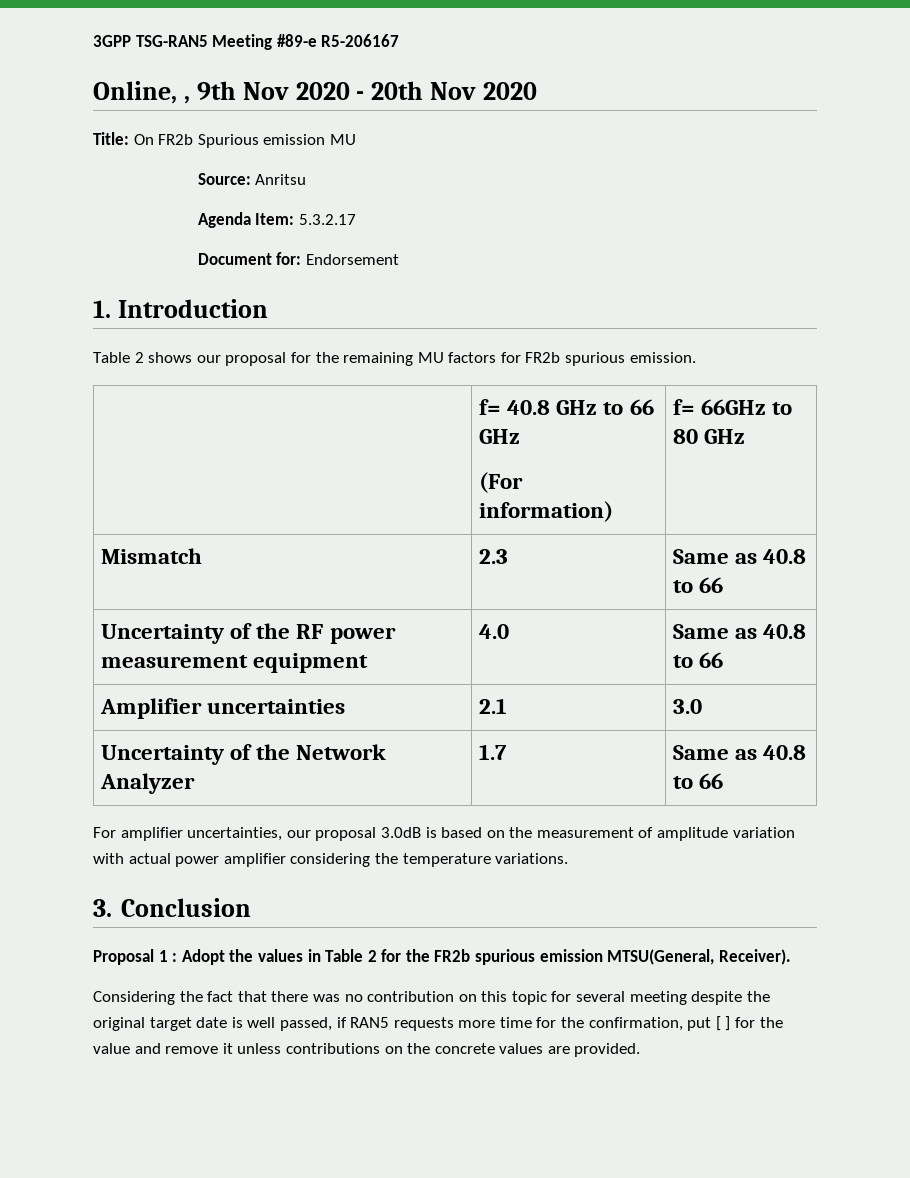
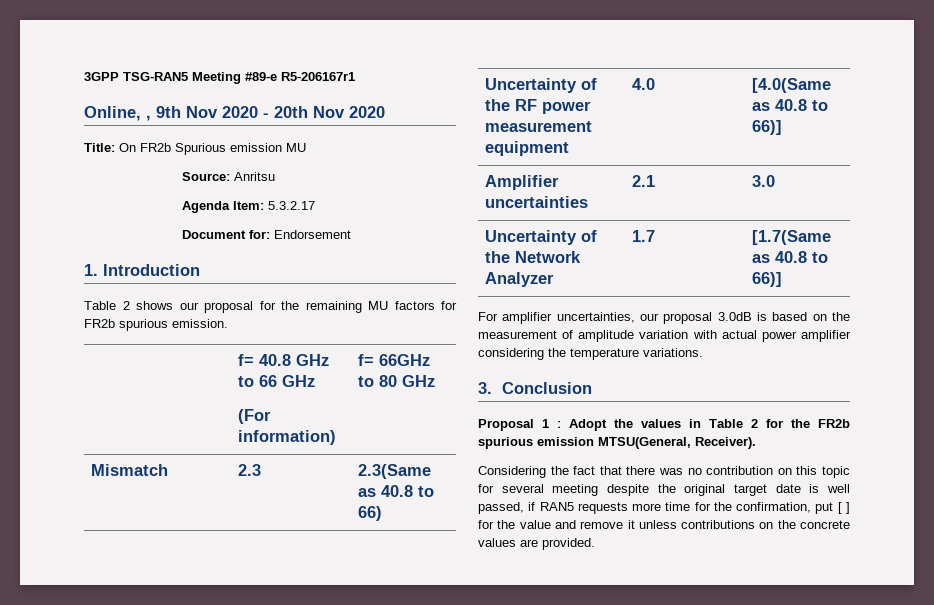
- 3GPP TSG-RAN5 Meeting #89-e R5-206167
+ 3GPP TSG-RAN5 Meeting #89-e R5-206167r1
- Mismatch | 2.3 | Same as 40.8 to 66
+ Mismatch | 2.3 | 2.3(Same as 40.8 to 66)
- Uncertainty of the RF power measurement equipment | 4.0 | Same as 40.8 to 66
+ Uncertainty of the RF power measurement equipment | 4.0 | [4.0(Same as 40.8 to 66)]
- Uncertainty of the Network Analyzer | 1.7 | Same as 40.8 to 66
+ Uncertainty of the Network Analyzer | 1.7 | [1.7(Same as 40.8 to 66)]

